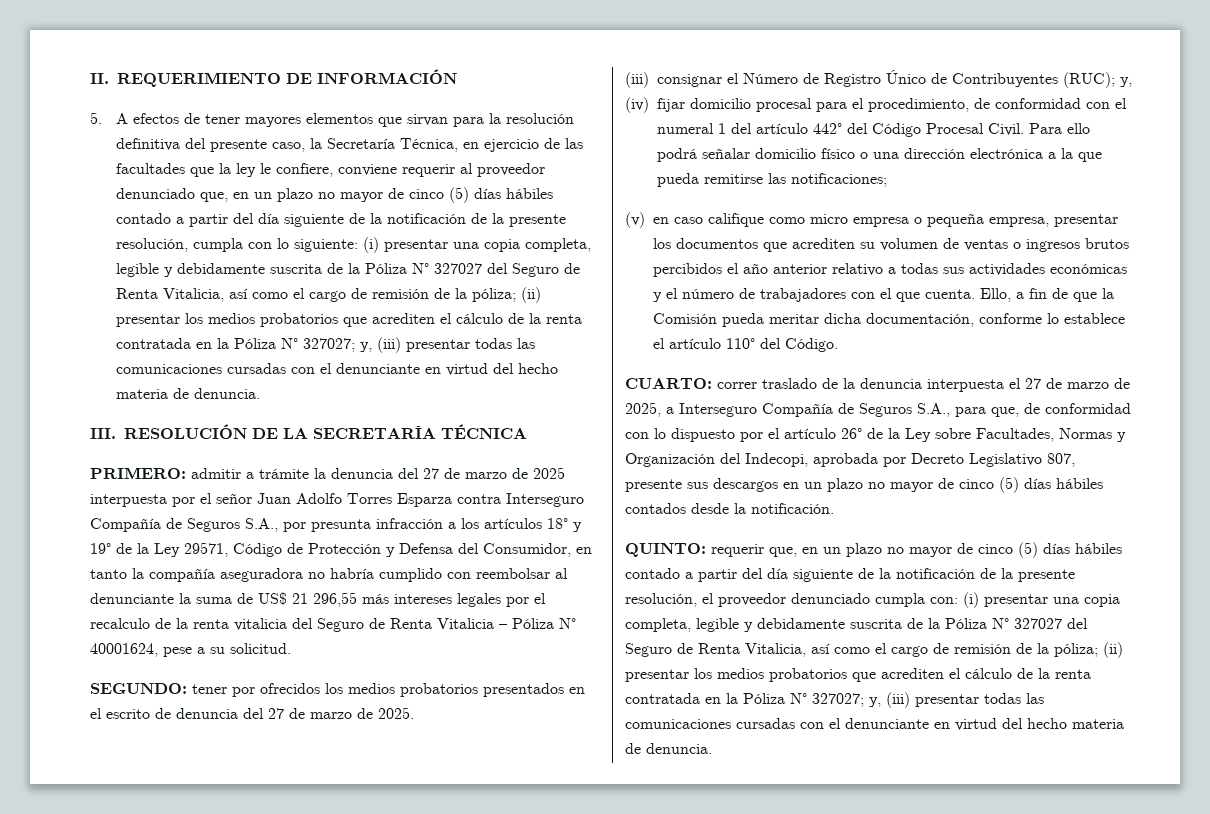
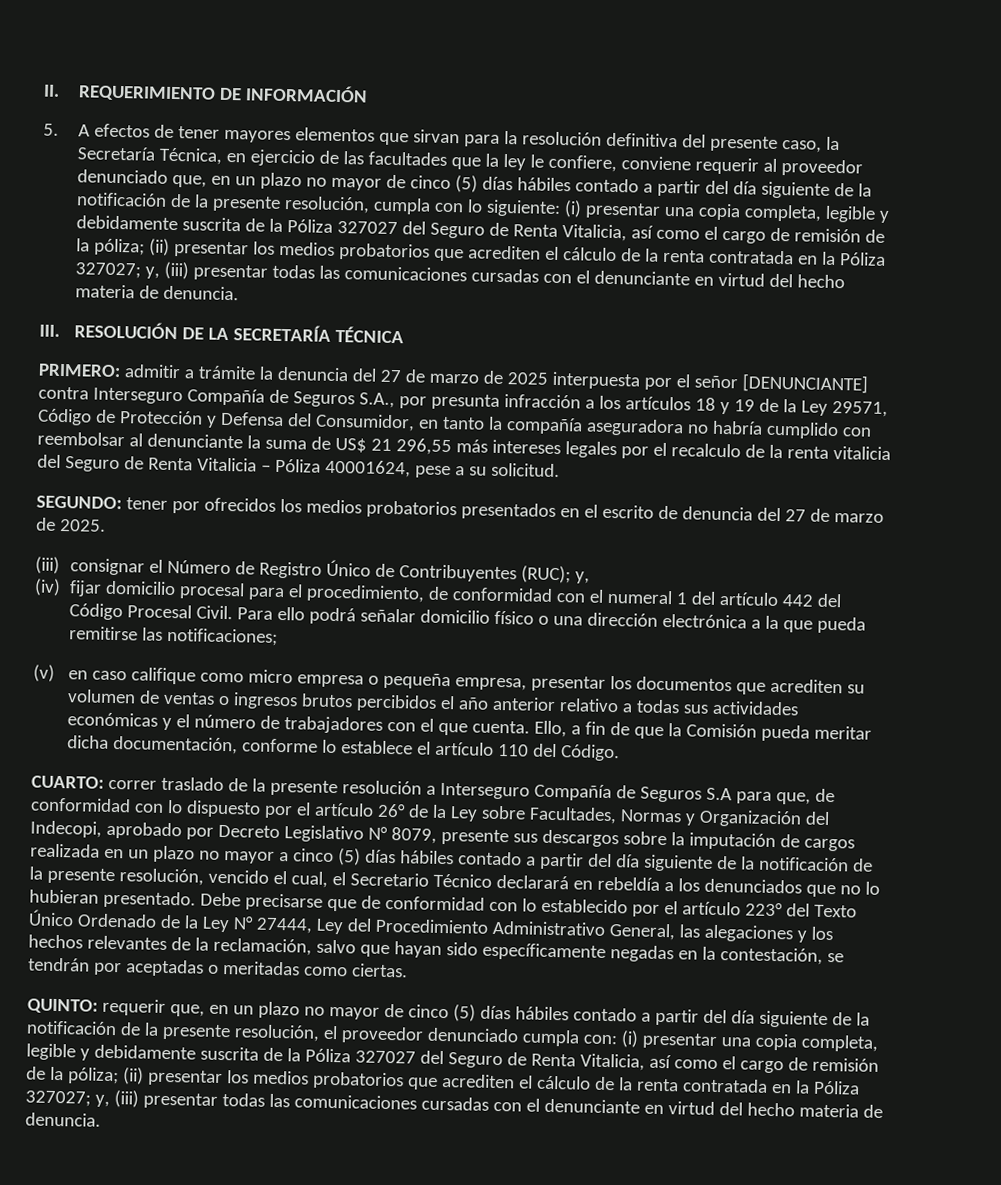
- 5. A efectos de tener mayores elementos que sirvan para la resolución definitiva del presente caso, la Secretaría Técnica, en ejercicio de las facultades que la ley le confiere, conviene requerir al proveedor denunciado que, en un plazo no mayor de cinco (5) días hábiles contado a partir del día siguiente de la notificación de la presente resolución, cumpla con lo siguiente: (i) presentar una copia completa, legible y debidamente suscrita de la Póliza N° 327027 del Seguro de Renta Vitalicia, así como el cargo de remisión de la póliza; (ii) presentar los medios probatorios que acrediten el cálculo de la renta contratada en la Póliza N° 327027;
+ 5. A efectos de tener mayores elementos que sirvan para la resolución definitiva del presente caso, la Secretaría Técnica, en ejercicio de las facultades que la ley le confiere, conviene requerir al proveedor denunciado que, en un plazo no mayor de cinco (5) días hábiles contado a partir del día siguiente de la notificación de la presente resolución, cumpla con lo siguiente: (i) presentar una copia completa, legible y debidamente suscrita de la Póliza 327027 del Seguro de Renta Vitalicia, así como el cargo de remisión de la póliza; (ii) presentar los medios probatorios que acrediten el cálculo de la renta contratada en la Póliza 327027;
- admitir a trámite la denuncia del 27 de marzo de 2025 interpuesta por el señor Juan Adolfo Torres Esparza contra Interseguro Compañía de Seguros S.A., por presunta infracción a los artículos 18° y 19° de la Ley 29571, Código de Protección y Defensa del Consumidor, en tanto la compañía aseguradora no habría cumplido con reembolsar al denunciante la suma de US$ 21 296,55 más intereses legales por el recalculo de la renta vitalicia del Seguro de Renta Vitalicia – Póliza N° 40001624, pese a su solicitud.
+ admitir a trámite la denuncia del 27 de marzo de 2025 interpuesta por el señor [DENUNCIANTE] contra Interseguro Compañía de Seguros S.A., por presunta infracción a los artículos 18 y 19 de la Ley 29571, Código de Protección y Defensa del Consumidor, en tanto la compañía aseguradora no habría cumplido con reembolsar al denunciante la suma de US$ 21 296,55 más intereses legales por el recalculo de la renta vitalicia del Seguro de Renta Vitalicia – Póliza 40001624, pese a su solicitud.
- (iv) fijar domicilio procesal para el procedimiento, de conformidad con el numeral 1 del artículo 442° del Código Procesal Civil.
+ (iv) fijar domicilio procesal para el procedimiento, de conformidad con el numeral 1 del artículo 442 del Código Procesal Civil.
- Ello, a fin de que la Comisión pueda meritar dicha documentación, conforme lo establece el artículo 110° del Código.
+ Ello, a fin de que la Comisión pueda meritar dicha documentación, conforme lo establece el artículo 110 del Código.
- CUARTO: correr traslado de la denuncia interpuesta el 27 de marzo de 2025, a Interseguro Compañía de Seguros S.A., para que, de conformidad con lo dispuesto por el artículo 26° de la Ley sobre Facultades, Normas y Organización del Indecopi, aprobada por Decreto Legislativo 807, presente sus descargos en un plazo no mayor de cinco (5) días hábiles contados desde la notificación.
+ CUARTO: correr traslado de la presente resolución a Interseguro Compañía de Seguros S.A para que, de conformidad con lo dispuesto por el artículo 26° de la Ley sobre Facultades, Normas y Organización del Indecopi, aprobado por Decreto Legislativo N° 8079, presente sus descargos sobre la imputación de cargos realizada en un plazo no mayor a cinco (5) días hábiles contado a partir del día siguiente de la notificación de la presente resolución, vencido el cual, el Secretario Técnico declarará en rebeldía a los denunciados que no lo hubieran presentado. Debe precisarse que de conformidad con lo establecido por el artículo 223° del Texto Único Ordenado de la Ley N° 27444, Ley del Procedimiento Administrativo General, las alegaciones y los hechos relevantes de la reclamación, salvo que hayan sido específicamente negadas en la contestación, se tendrán por aceptadas o meritadas como ciertas.
- requerir que, en un plazo no mayor de cinco (5) días hábiles contado a partir del día siguiente de la notificación de la presente resolución, el proveedor denunciado cumpla con: (i) presentar una copia completa, legible y debidamente suscrita de la Póliza N° 327027 del Seguro de Renta Vitalicia, así como el cargo de remisión de la póliza; (ii) presentar los medios probatorios que acrediten el cálculo de la renta contratada en la Póliza N° 327027;
+ requerir que, en un plazo no mayor de cinco (5) días hábiles contado a partir del día siguiente de la notificación de la presente resolución, el proveedor denunciado cumpla con: (i) presentar una copia completa, legible y debidamente suscrita de la Póliza 327027 del Seguro de Renta Vitalicia, así como el cargo de remisión de la póliza; (ii) presentar los medios probatorios que acrediten el cálculo de la renta contratada en la Póliza 327027;

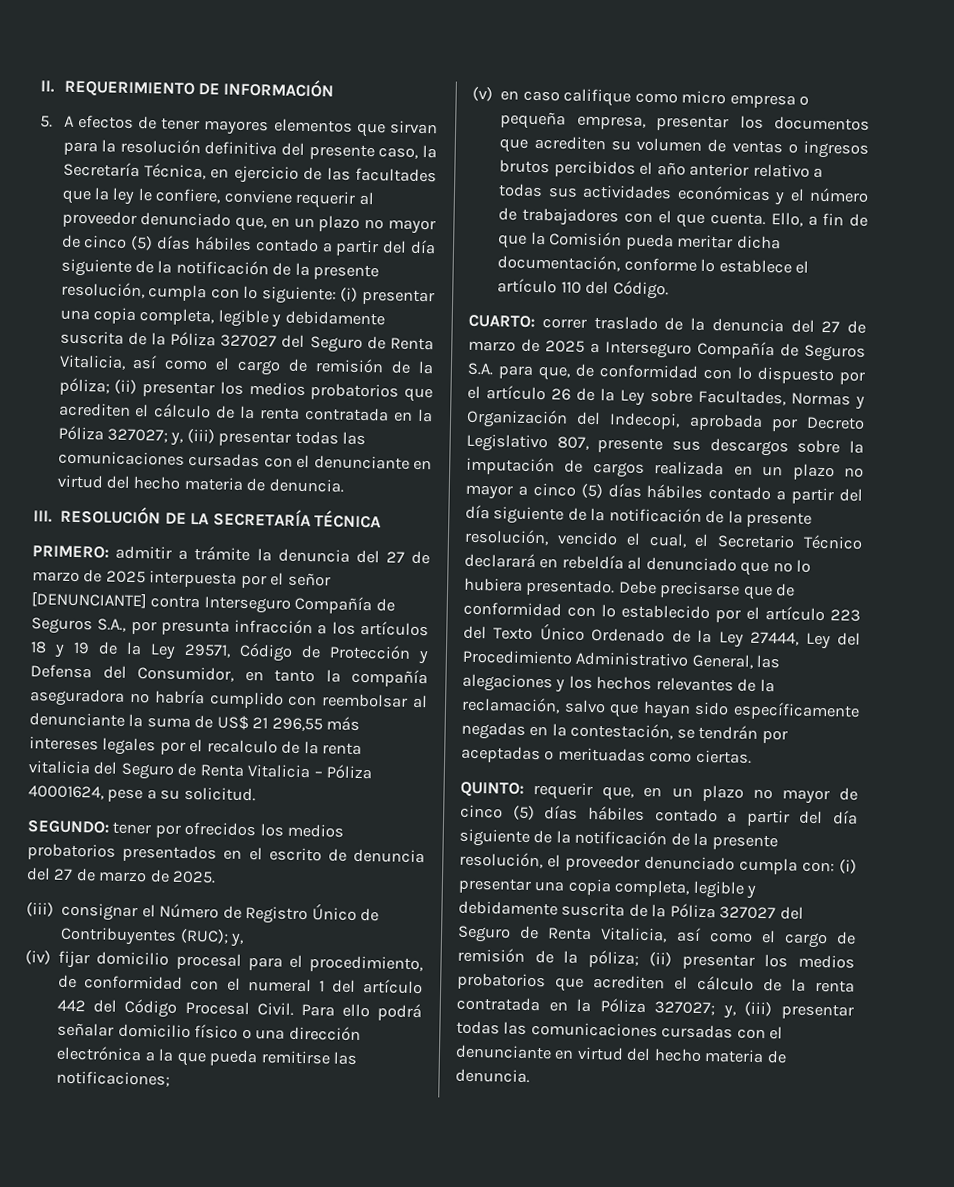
- correr traslado de la presente resolución a Interseguro Compañía de Seguros S.A para que, de conformidad con lo dispuesto por el artículo 26° de la Ley sobre Facultades, Normas y Organización del Indecopi, aprobado por Decreto Legislativo N° 8079, presente sus descargos sobre la imputación de cargos realizada en un plazo no mayor a cinco (5) días hábiles contado a partir del día siguiente de la notificación de la presente resolución, vencido el cual, el Secretario Técnico declarará en rebeldía a los denunciados que no lo hubieran presentado.
+ correr traslado de la denuncia del 27 de marzo de 2025 a Interseguro Compañía de Seguros S.A. para que, de conformidad con lo dispuesto por el artículo 26 de la Ley sobre Facultades, Normas y Organización del Indecopi, aprobada por Decreto Legislativo 807, presente sus descargos sobre la imputación de cargos realizada en un plazo no mayor a cinco (5) días hábiles contado a partir del día siguiente de la notificación de la presente resolución, vencido el cual, el Secretario Técnico declarará en rebeldía al denunciado que no lo hubiera presentado.
- Debe precisarse que de conformidad con lo establecido por el artículo 223° del Texto Único Ordenado de la Ley N° 27444, Ley del Procedimiento Administrativo General, las alegaciones y los hechos relevantes de la reclamación, salvo que hayan sido específicamente negadas en la contestación, se tendrán por aceptadas o meritadas como ciertas.
+ Debe precisarse que de conformidad con lo establecido por el artículo 223 del Texto Único Ordenado de la Ley 27444, Ley del Procedimiento Administrativo General, las alegaciones y los hechos relevantes de la reclamación, salvo que hayan sido específicamente negadas en la contestación, se tendrán por aceptadas o merituadas como ciertas.

